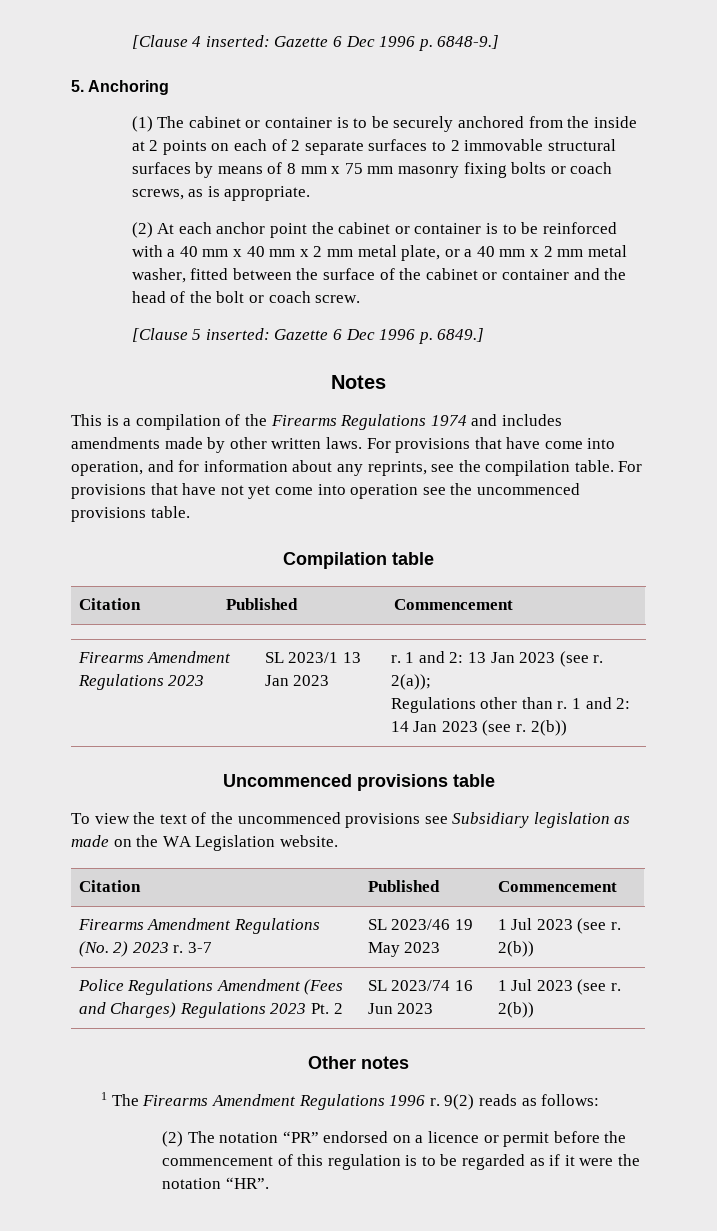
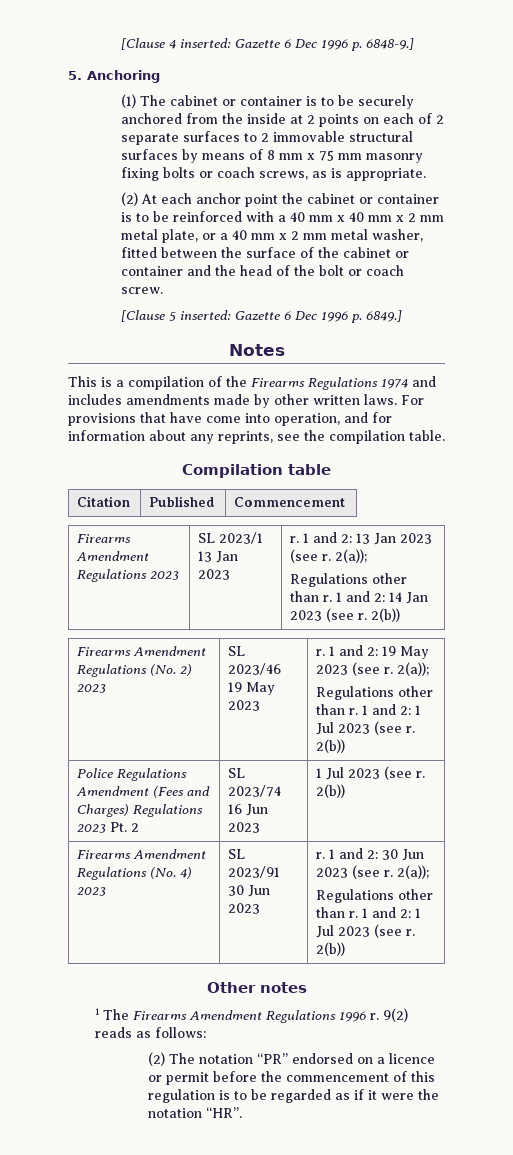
- For provisions that have not yet come into operation see the uncommenced provisions table.
- Uncommenced provisions table
- To view the text of the uncommenced provisions see Subsidiary legislation as made on the WA Legislation website.
- Citation | Published | Commencement
- Firearms Amendment Regulations (No. 2) 2023 r. 3-7 | SL 2023/46 19 May 2023 | 1 Jul 2023 (see r. 2(b))
+ Firearms Amendment Regulations (No. 2) 2023 | SL 2023/46 19 May 2023 | r. 1 and 2: 19 May 2023 (see r. 2(a));
+ Regulations other than r. 1 and 2: 1 Jul 2023 (see r. 2(b))
+ Firearms Amendment Regulations (No. 4) 2023 | SL 2023/91 30 Jun 2023 | r. 1 and 2: 30 Jun 2023 (see r. 2(a));
+ Regulations other than r. 1 and 2: 1 Jul 2023 (see r. 2(b))

